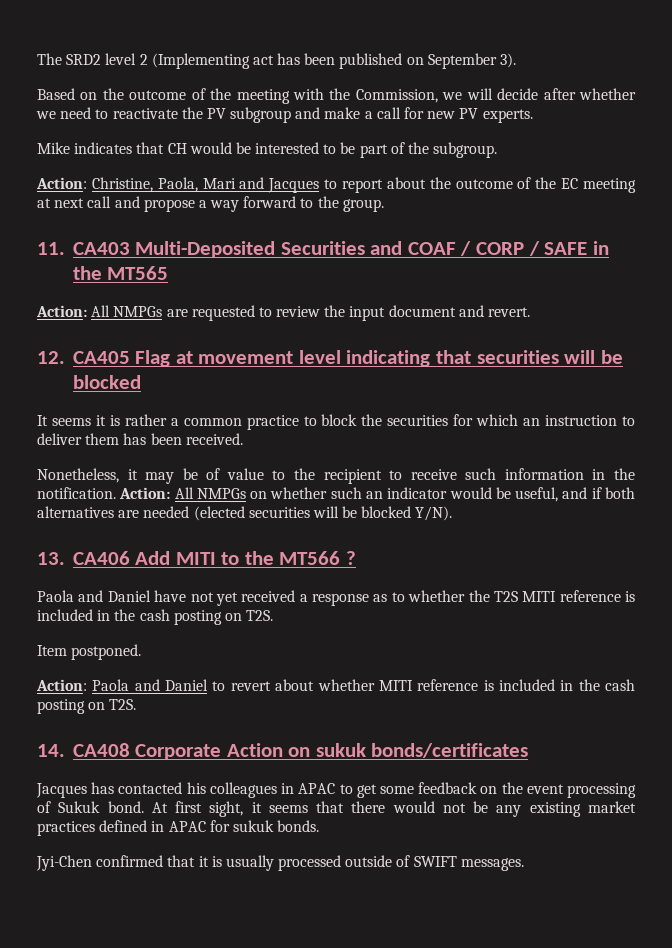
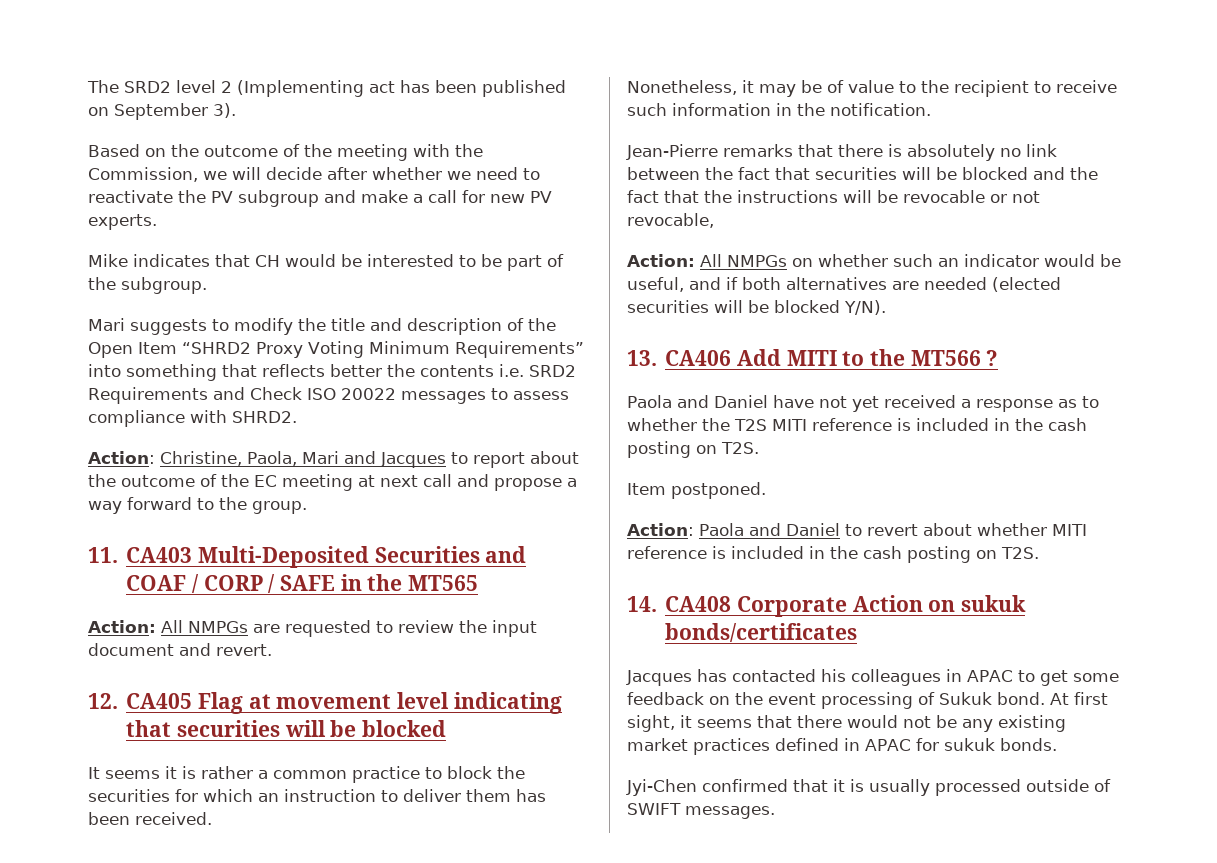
+ Mari suggests to modify the title and description of the Open Item “SHRD2 Proxy Voting Minimum Requirements” into something that reflects better the contents i.e. SRD2 Requirements and Check ISO 20022 messages to assess compliance with SHRD2.
- Nonetheless, it may be of value to the recipient to receive such information in the notification. Action: All NMPGs on whether such an indicator would be useful, and if both alternatives are needed (elected securities will be blocked Y/N).
+ Nonetheless, it may be of value to the recipient to receive such information in the notification.
+ Jean-Pierre remarks that there is absolutely no link between the fact that securities will be blocked and the fact that the instructions will be revocable or not revocable,
+ Action: All NMPGs on whether such an indicator would be useful, and if both alternatives are needed (elected securities will be blocked Y/N).

